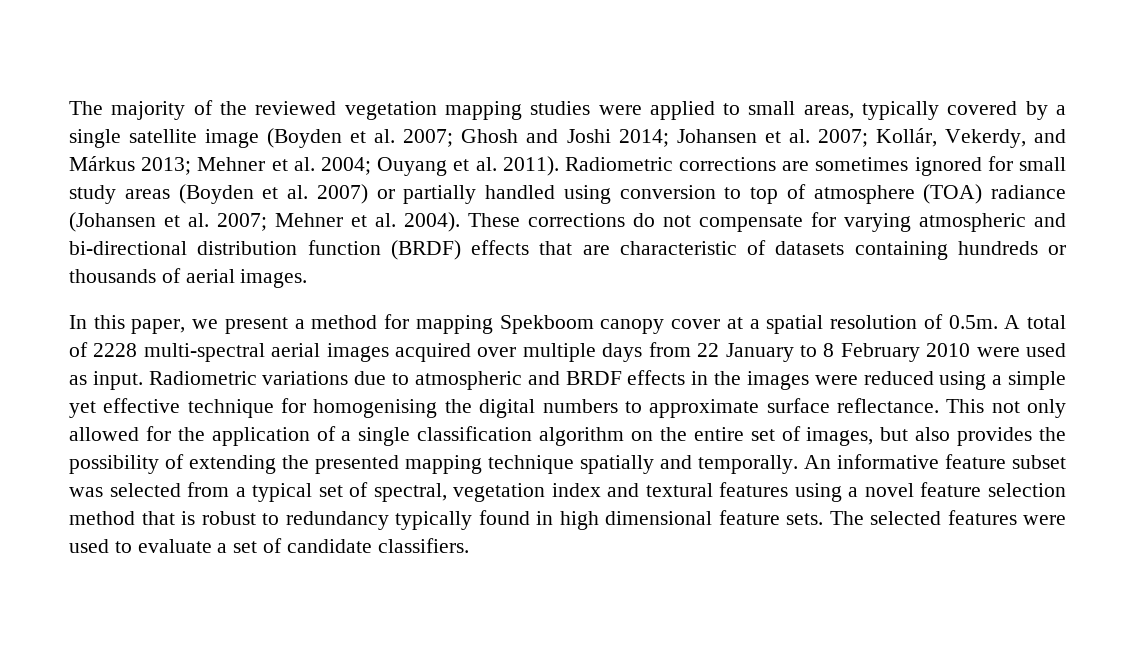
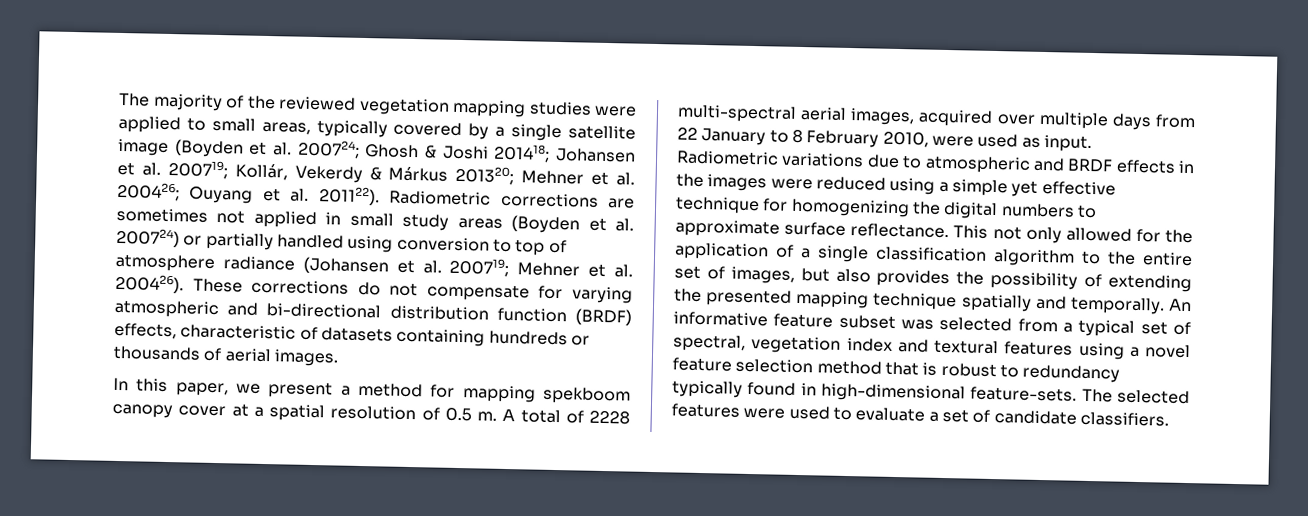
- The majority of the reviewed vegetation mapping studies were applied to small areas, typically covered by a single satellite image (Boyden et al. 2007; Ghosh and Joshi 2014; Johansen et al. 2007; Kollár, Vekerdy, and Márkus 2013; Mehner et al. 2004; Ouyang et al. 2011).
+ The majority of the reviewed vegetation mapping studies were applied to small areas, typically covered by a single satellite image (Boyden et al. 200724; Ghosh & Joshi 201418; Johansen et al. 200719; Kollár, Vekerdy & Márkus 201320; Mehner et al. 200426; Ouyang et al. 201122).
- Radiometric corrections are sometimes ignored for small study areas (Boyden et al. 2007) or partially handled using conversion to top of atmosphere (TOA) radiance (Johansen et al. 2007; Mehner et al. 2004).
+ Radiometric corrections are sometimes not applied in small study areas (Boyden et al. 200724) or partially handled using conversion to top of atmosphere radiance (Johansen et al. 200719; Mehner et al. 200426).
- These corrections do not compensate for varying atmospheric and bi-directional distribution function (BRDF) effects that are characteristic of datasets containing hundreds or thousands of aerial images.
+ These corrections do not compensate for varying atmospheric and bi-directional distribution function (BRDF) effects, characteristic of datasets containing hundreds or thousands of aerial images.
- In this paper, we present a method for mapping Spekboom canopy cover at a spatial resolution of 0.5m. A total of 2228 multi-spectral aerial images acquired over multiple days from 22 January to 8 February 2010 were used as input.
+ In this paper, we present a method for mapping spekboom canopy cover at a spatial resolution of 0.5 m. A total of 2228 multi-spectral aerial images, acquired over multiple days from 22 January to 8 February 2010, were used as input.
- Radiometric variations due to atmospheric and BRDF effects in the images were reduced using a simple yet effective technique for homogenising the digital numbers to approximate surface reflectance.
+ Radiometric variations due to atmospheric and BRDF effects in the images were reduced using a simple yet effective technique for homogenizing the digital numbers to approximate surface reflectance.
- This not only allowed for the application of a single classification algorithm on the entire set of images, but also provides the possibility of extending the presented mapping technique spatially and temporally.
+ This not only allowed for the application of a single classification algorithm to the entire set of images, but also provides the possibility of extending the presented mapping technique spatially and temporally.
- An informative feature subset was selected from a typical set of spectral, vegetation index and textural features using a novel feature selection method that is robust to redundancy typically found in high dimensional feature sets.
+ An informative feature subset was selected from a typical set of spectral, vegetation index and textural features using a novel feature selection method that is robust to redundancy typically found in high-dimensional feature-sets.

